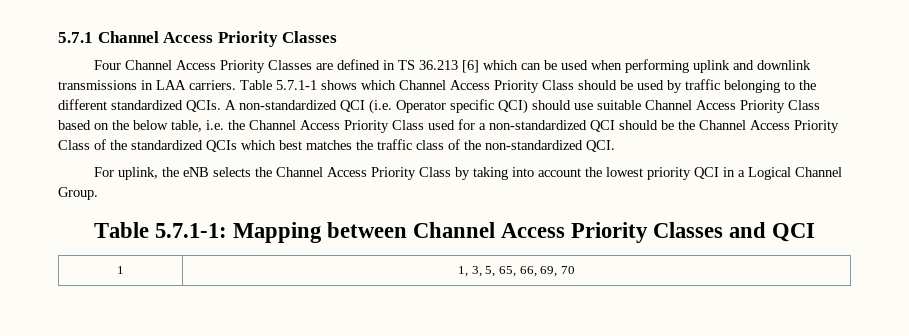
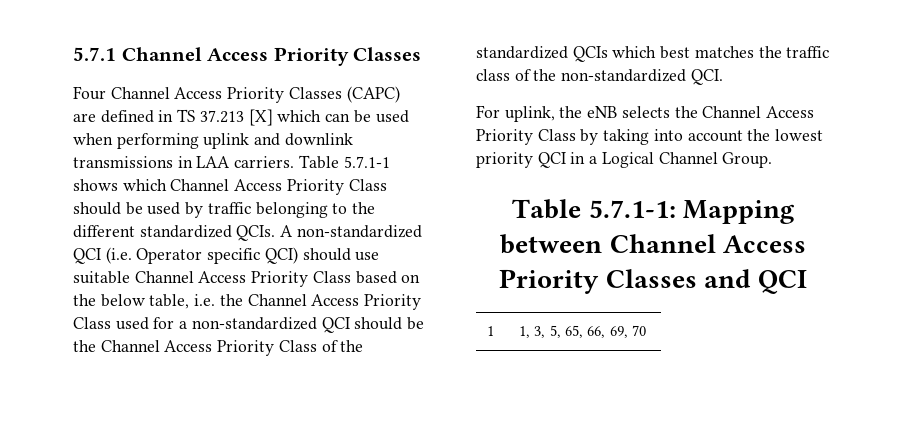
- Four Channel Access Priority Classes are defined in TS 36.213 [6] which can be used when performing uplink and downlink transmissions in LAA carriers.
+ Four Channel Access Priority Classes (CAPC) are defined in TS 37.213 [X] which can be used when performing uplink and downlink transmissions in LAA carriers.

